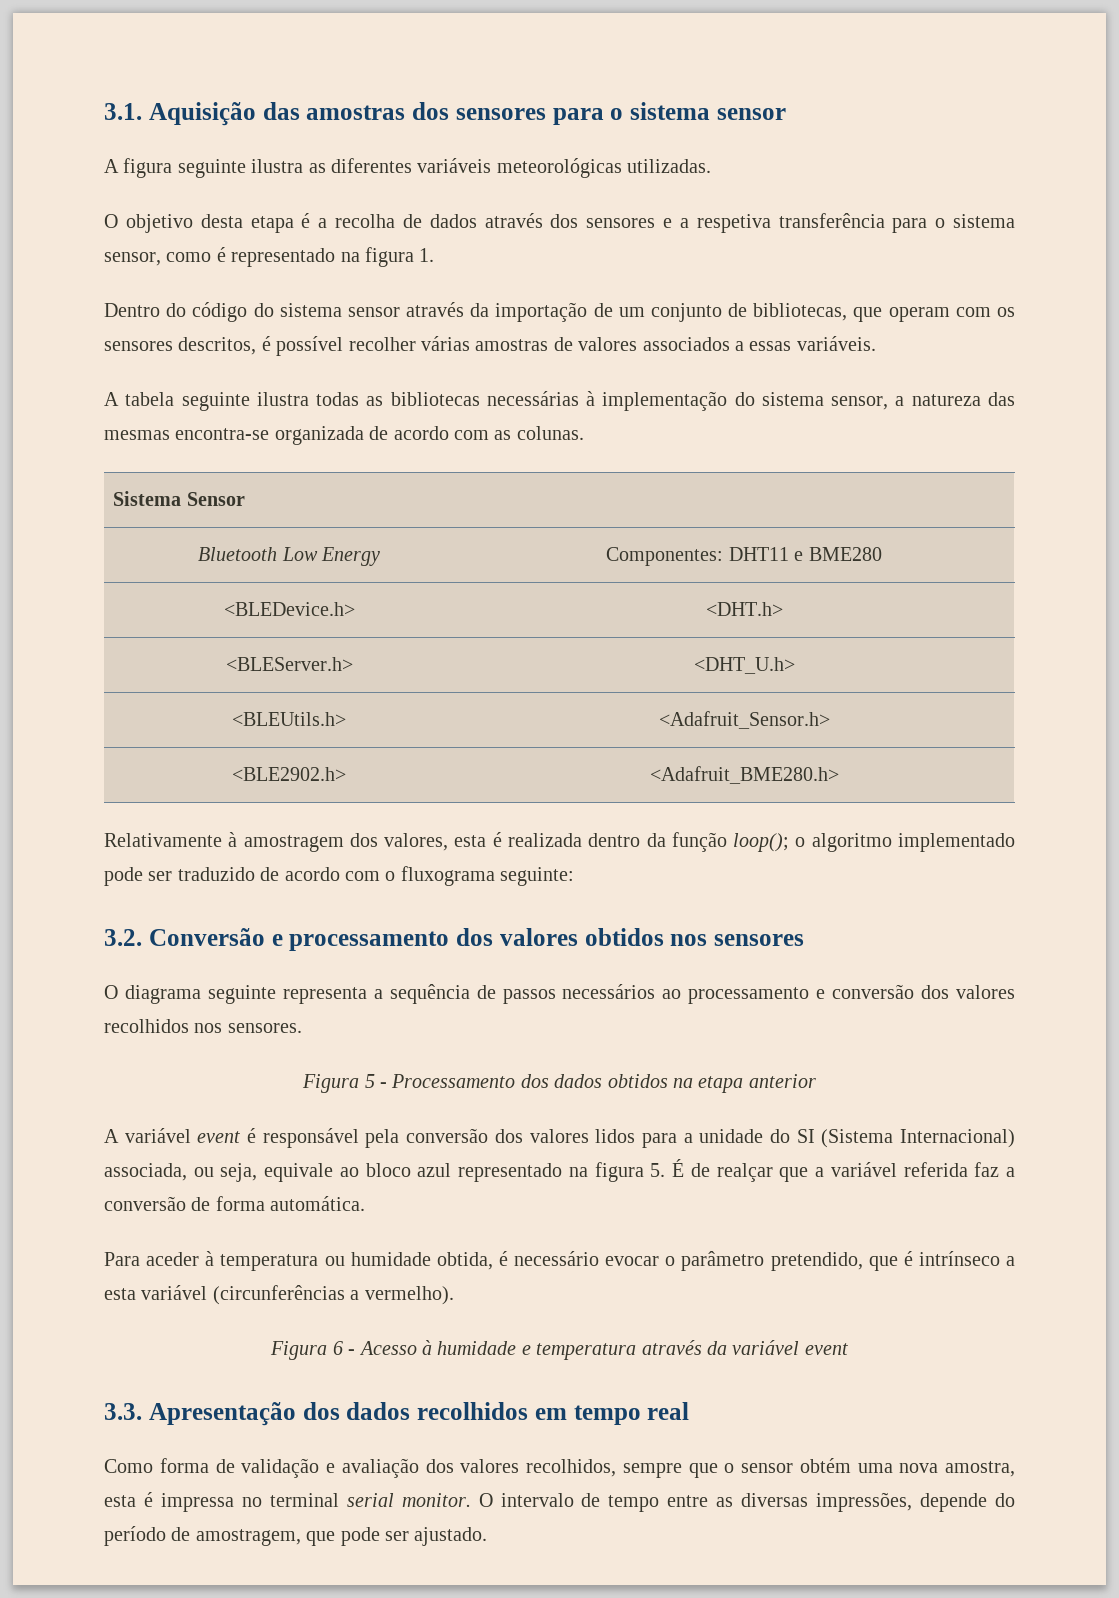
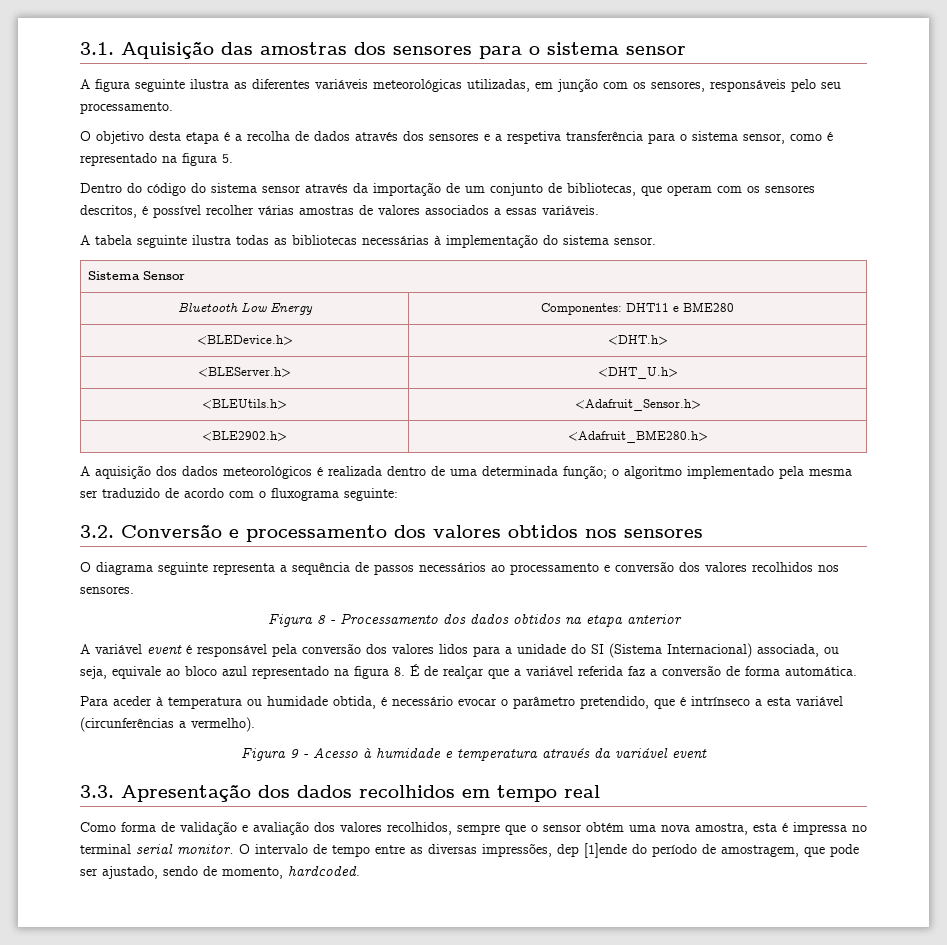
- A figura seguinte ilustra as diferentes variáveis meteorológicas utilizadas.
+ A figura seguinte ilustra as diferentes variáveis meteorológicas utilizadas, em junção com os sensores, responsáveis pelo seu processamento.
- O objetivo desta etapa é a recolha de dados através dos sensores e a respetiva transferência para o sistema sensor, como é representado na figura 1.
+ O objetivo desta etapa é a recolha de dados através dos sensores e a respetiva transferência para o sistema sensor, como é representado na figura 5.
- A tabela seguinte ilustra todas as bibliotecas necessárias à implementação do sistema sensor, a natureza das mesmas encontra-se organizada de acordo com as colunas.
+ A tabela seguinte ilustra todas as bibliotecas necessárias à implementação do sistema sensor.
- Relativamente à amostragem dos valores, esta é realizada dentro da função loop(); o algoritmo implementado pode ser traduzido de acordo com o fluxograma seguinte:
+ A aquisição dos dados meteorológicos é realizada dentro de uma determinada função; o algoritmo implementado pela mesma ser traduzido de acordo com o fluxograma seguinte:
- Figura 5 - Processamento dos dados obtidos na etapa anterior
+ Figura 8 - Processamento dos dados obtidos na etapa anterior
- A variável event é responsável pela conversão dos valores lidos para a unidade do SI (Sistema Internacional) associada, ou seja, equivale ao bloco azul representado na figura 5. É de realçar que a variável referida faz a conversão de forma automática.
+ A variável event é responsável pela conversão dos valores lidos para a unidade do SI (Sistema Internacional) associada, ou seja, equivale ao bloco azul representado na figura 8. É de realçar que a variável referida faz a conversão de forma automática.
- Figura 6 - Acesso à humidade e temperatura através da variável event
+ Figura 9 - Acesso à humidade e temperatura através da variável event
- O intervalo de tempo entre as diversas impressões, depende do período de amostragem, que pode ser ajustado.
+ O intervalo de tempo entre as diversas impressões, dep [1]ende do período de amostragem, que pode ser ajustado, sendo de momento, hardcoded.

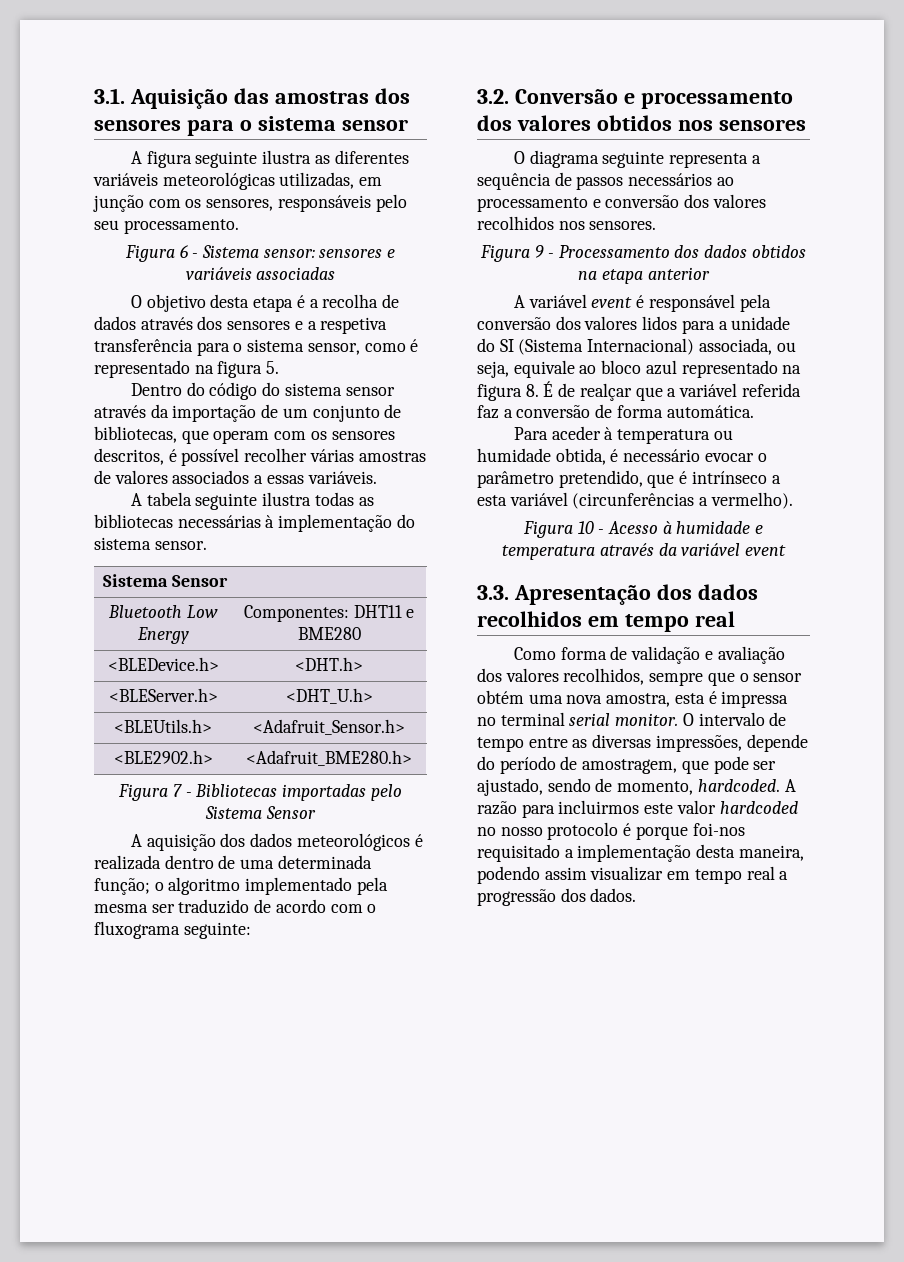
+ Figura 6 - Sistema sensor: sensores e variáveis associadas
+ Figura 7 - Bibliotecas importadas pelo Sistema Sensor
- Figura 8 - Processamento dos dados obtidos na etapa anterior
+ Figura 9 - Processamento dos dados obtidos na etapa anterior
- Figura 9 - Acesso à humidade e temperatura através da variável event
+ Figura 10 - Acesso à humidade e temperatura através da variável event
- O intervalo de tempo entre as diversas impressões, dep [1]ende do período de amostragem, que pode ser ajustado, sendo de momento, hardcoded.
+ O intervalo de tempo entre as diversas impressões, depende do período de amostragem, que pode ser ajustado, sendo de momento, hardcoded.
+ A razão para incluirmos este valor hardcoded no nosso protocolo é porque foi-nos requisitado a implementação desta maneira, podendo assim visualizar em tempo real a progressão dos dados.

